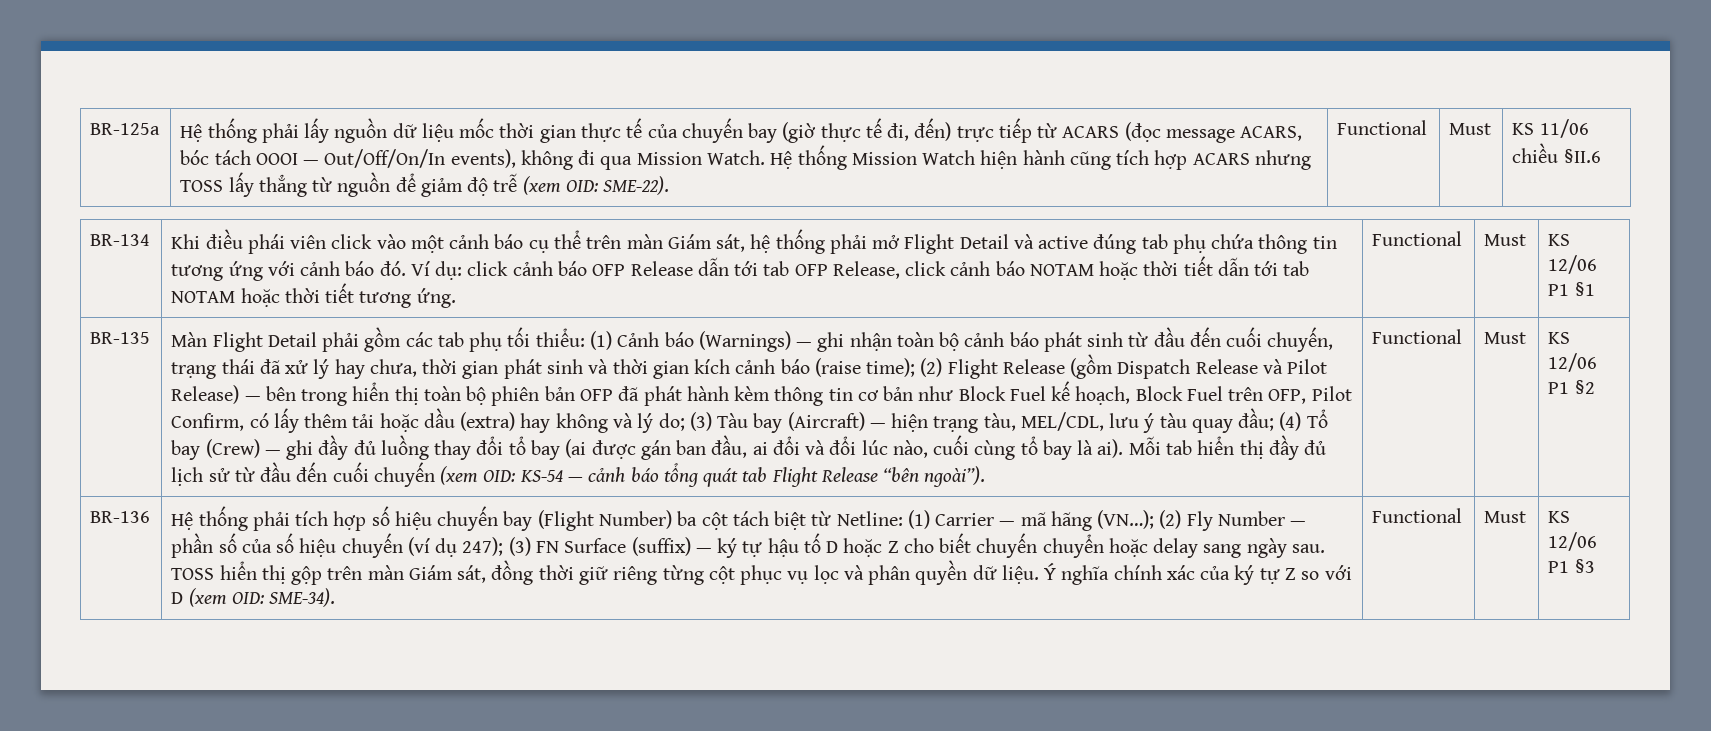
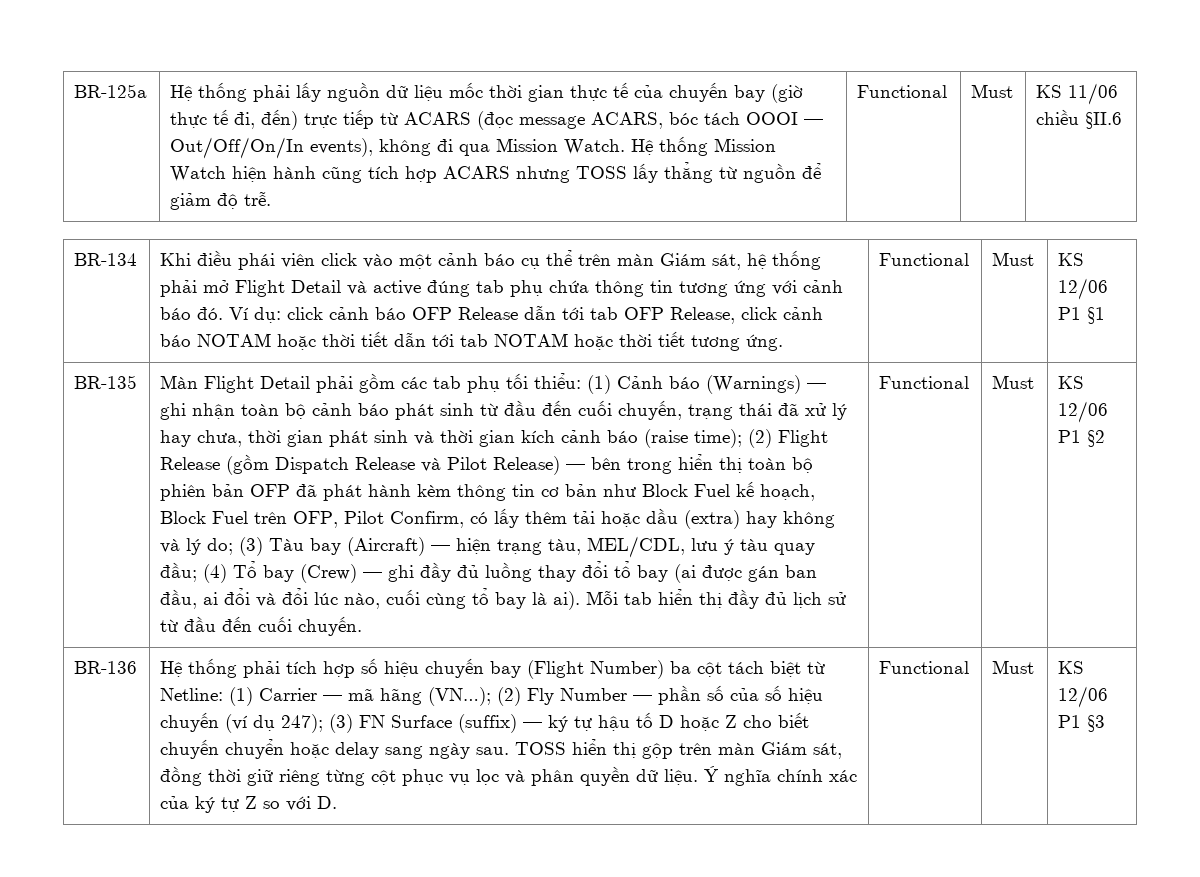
- Hệ thống Mission Watch hiện hành cũng tích hợp ACARS nhưng TOSS lấy thẳng từ nguồn để giảm độ trễ (xem OID: SME-22).
+ Hệ thống Mission Watch hiện hành cũng tích hợp ACARS nhưng TOSS lấy thẳng từ nguồn để giảm độ trễ.
- Mỗi tab hiển thị đầy đủ lịch sử từ đầu đến cuối chuyến (xem OID: KS-54 — cảnh báo tổng quát tab Flight Release “bên ngoài”).
+ Mỗi tab hiển thị đầy đủ lịch sử từ đầu đến cuối chuyến.
- Ý nghĩa chính xác của ký tự Z so với D (xem OID: SME-34).
+ Ý nghĩa chính xác của ký tự Z so với D.

